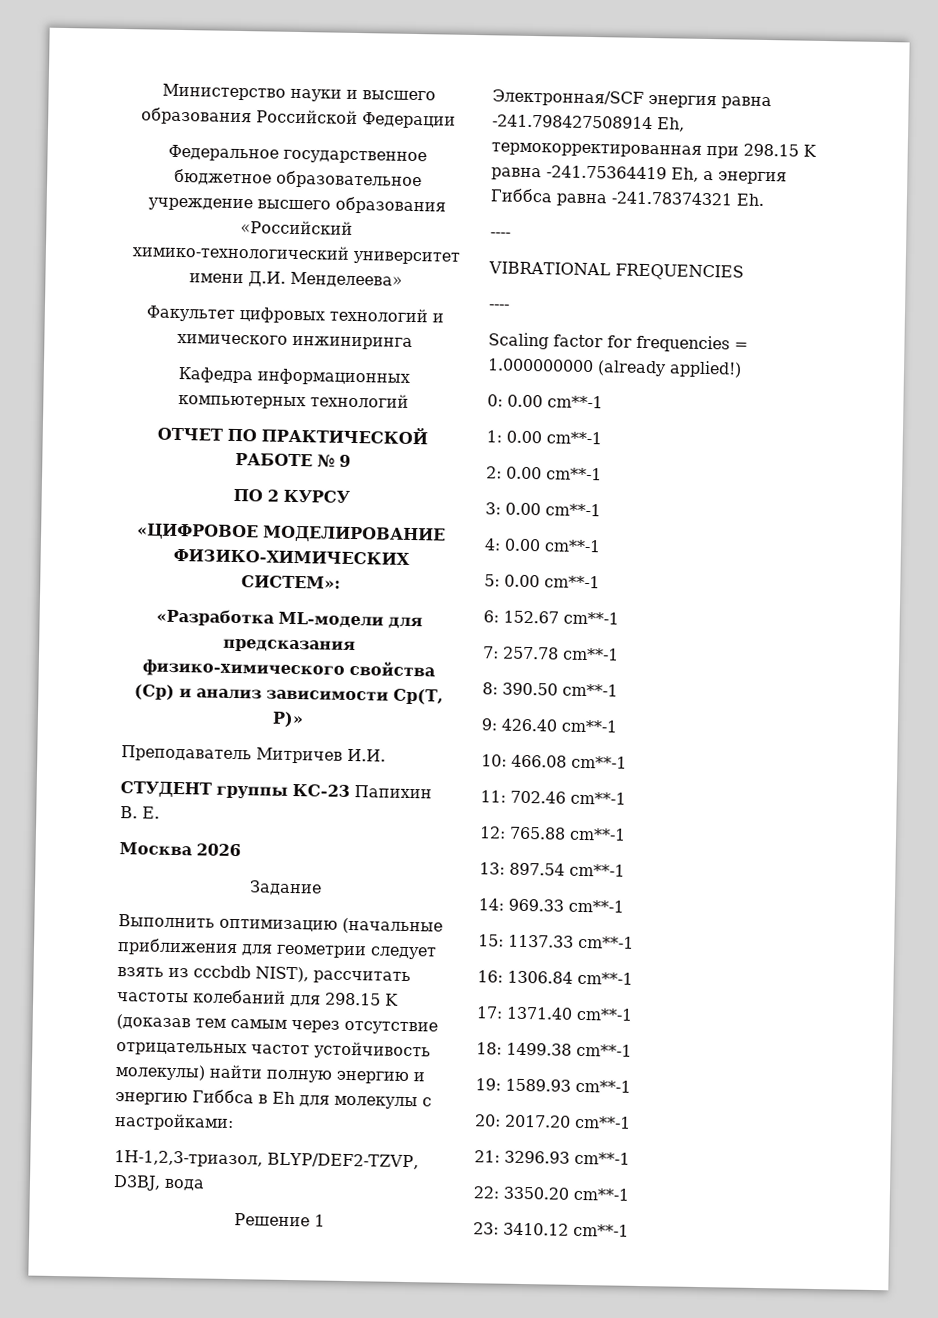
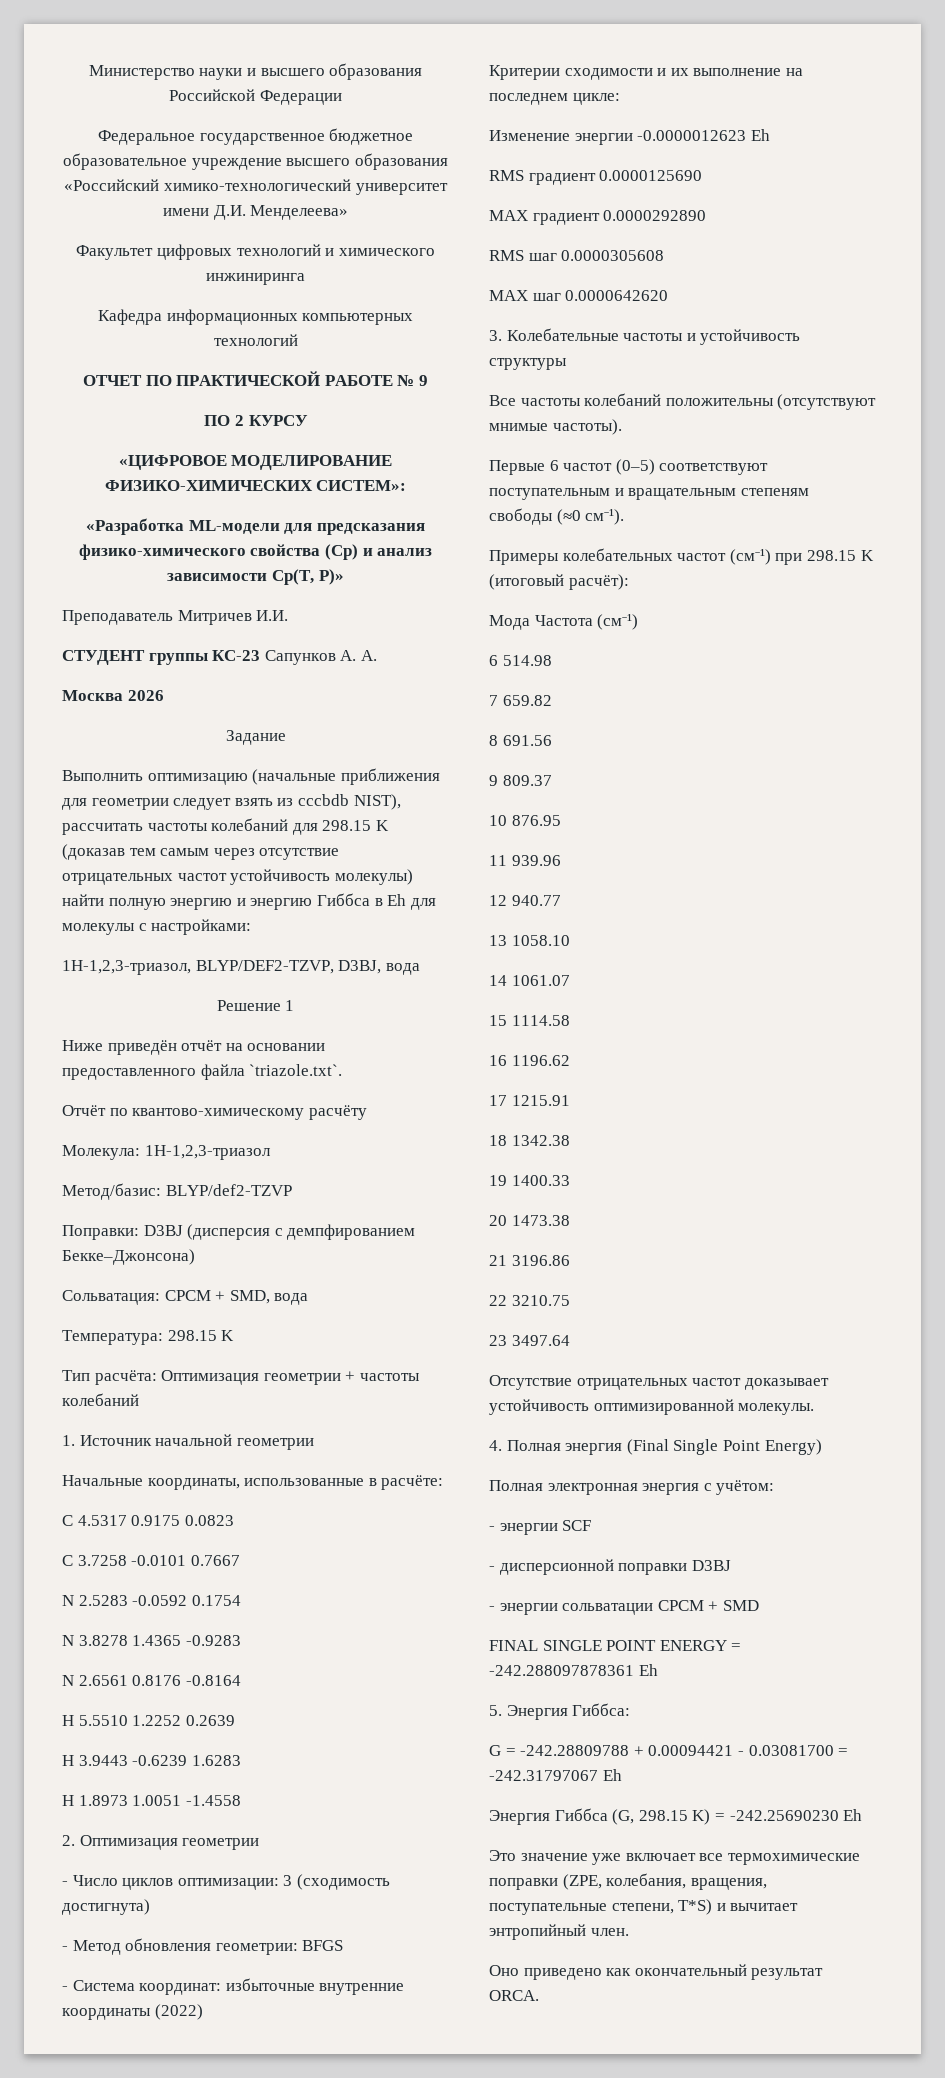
- СТУДЕНТ группы КС-23 Папихин В. Е.
+ СТУДЕНТ группы КС-23 Сапунков А. А.
- Электронная/SCF энергия равна -241.798427508914 Eh, термокорректированная при 298.15 K равна -241.75364419 Eh, а энергия Гиббса равна -241.78374321 Eh.
- ----
- VIBRATIONAL FREQUENCIES
- ----
- Scaling factor for frequencies = 1.000000000 (already applied!)
- 0: 0.00 cm**-1
- 1: 0.00 cm**-1
- 2: 0.00 cm**-1
- 3: 0.00 cm**-1
- 4: 0.00 cm**-1
- 5: 0.00 cm**-1
- 6: 152.67 cm**-1
- 7: 257.78 cm**-1
- 8: 390.50 cm**-1
- 9: 426.40 cm**-1
- 10: 466.08 cm**-1
- 11: 702.46 cm**-1
- 12: 765.88 cm**-1
- 13: 897.54 cm**-1
- 14: 969.33 cm**-1
- 15: 1137.33 cm**-1
- 16: 1306.84 cm**-1
- 17: 1371.40 cm**-1
- 18: 1499.38 cm**-1
- 19: 1589.93 cm**-1
- 20: 2017.20 cm**-1
- 21: 3296.93 cm**-1
- 22: 3350.20 cm**-1
- 23: 3410.12 cm**-1
+ Ниже приведён отчёт на основании предоставленного файла `triazole.txt`.
+ Отчёт по квантово-химическому расчёту
+ Молекула: 1H-1,2,3-триазол
+ Метод/базис: BLYP/def2-TZVP
+ Поправки: D3BJ (дисперсия с демпфированием Бекке–Джонсона)
+ Сольватация: CPCM + SMD, вода
+ Температура: 298.15 K
+ Тип расчёта: Оптимизация геометрии + частоты колебаний
+ 1. Источник начальной геометрии
+ Начальные координаты, использованные в расчёте:
+ C 4.5317 0.9175 0.0823
+ C 3.7258 -0.0101 0.7667
+ N 2.5283 -0.0592 0.1754
+ N 3.8278 1.4365 -0.9283
+ N 2.6561 0.8176 -0.8164
+ H 5.5510 1.2252 0.2639
+ H 3.9443 -0.6239 1.6283
+ H 1.8973 1.0051 -1.4558
+ 2. Оптимизация геометрии
+ - Число циклов оптимизации: 3 (сходимость достигнута)
+ - Метод обновления геометрии: BFGS
+ - Система координат: избыточные внутренние координаты (2022)
+ Критерии сходимости и их выполнение на последнем цикле:
+ Изменение энергии -0.0000012623 Eh
+ RMS градиент 0.0000125690
+ MAX градиент 0.0000292890
+ RMS шаг 0.0000305608
+ MAX шаг 0.0000642620
+ 3. Колебательные частоты и устойчивость структуры
+ Все частоты колебаний положительны (отсутствуют мнимые частоты).
+ Первые 6 частот (0–5) соответствуют поступательным и вращательным степеням свободы (≈0 см⁻¹).
+ Примеры колебательных частот (см⁻¹) при 298.15 K (итоговый расчёт):
+ Мода Частота (см⁻¹)
+ 6 514.98
+ 7 659.82
+ 8 691.56
+ 9 809.37
+ 10 876.95
+ 11 939.96
+ 12 940.77
+ 13 1058.10
+ 14 1061.07
+ 15 1114.58
+ 16 1196.62
+ 17 1215.91
+ 18 1342.38
+ 19 1400.33
+ 20 1473.38
+ 21 3196.86
+ 22 3210.75
+ 23 3497.64
+ Отсутствие отрицательных частот доказывает устойчивость оптимизированной молекулы.
+ 4. Полная энергия (Final Single Point Energy)
+ Полная электронная энергия с учётом:
+ - энергии SCF
+ - дисперсионной поправки D3BJ
+ - энергии сольватации CPCM + SMD
+ FINAL SINGLE POINT ENERGY = -242.288097878361 Eh
+ 5. Энергия Гиббса:
+ G = -242.28809788 + 0.00094421 - 0.03081700 = -242.31797067 Eh
+ Энергия Гиббса (G, 298.15 K) = -242.25690230 Eh
+ Это значение уже включает все термохимические поправки (ZPE, колебания, вращения, поступательные степени, T*S) и вычитает энтропийный член.
+ Оно приведено как окончательный результат ORCA.

